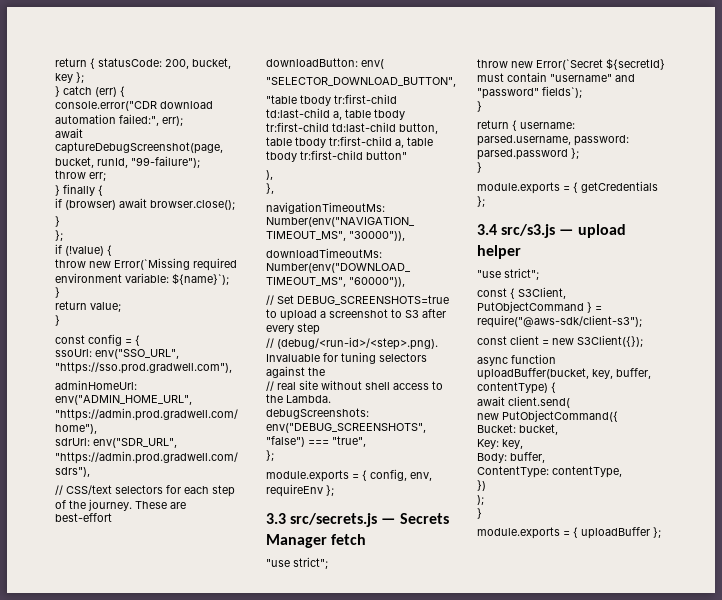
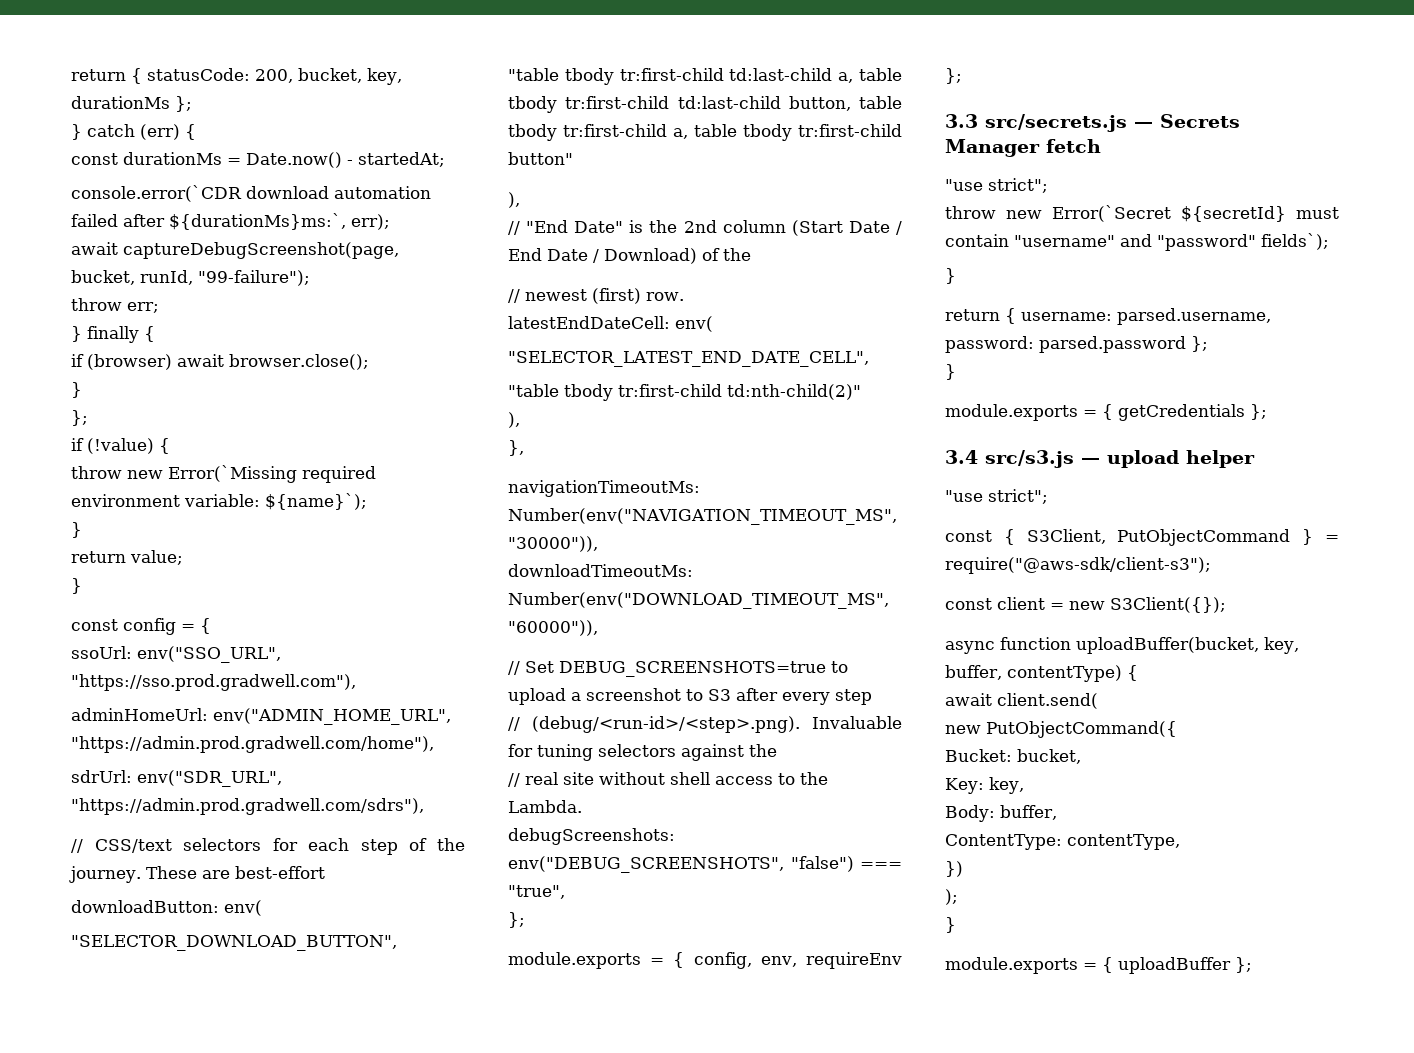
- return { statusCode: 200, bucket, key };
+ return { statusCode: 200, bucket, key, durationMs };
- console.error("CDR download automation failed:", err);
+ const durationMs = Date.now() - startedAt;
+ console.error(`CDR download automation failed after ${durationMs}ms:`, err);
+ // "End Date" is the 2nd column (Start Date / End Date / Download) of the
+ // newest (first) row.
+ latestEndDateCell: env(
+ "SELECTOR_LATEST_END_DATE_CELL",
+ "table tbody tr:first-child td:nth-child(2)"
+ ),

